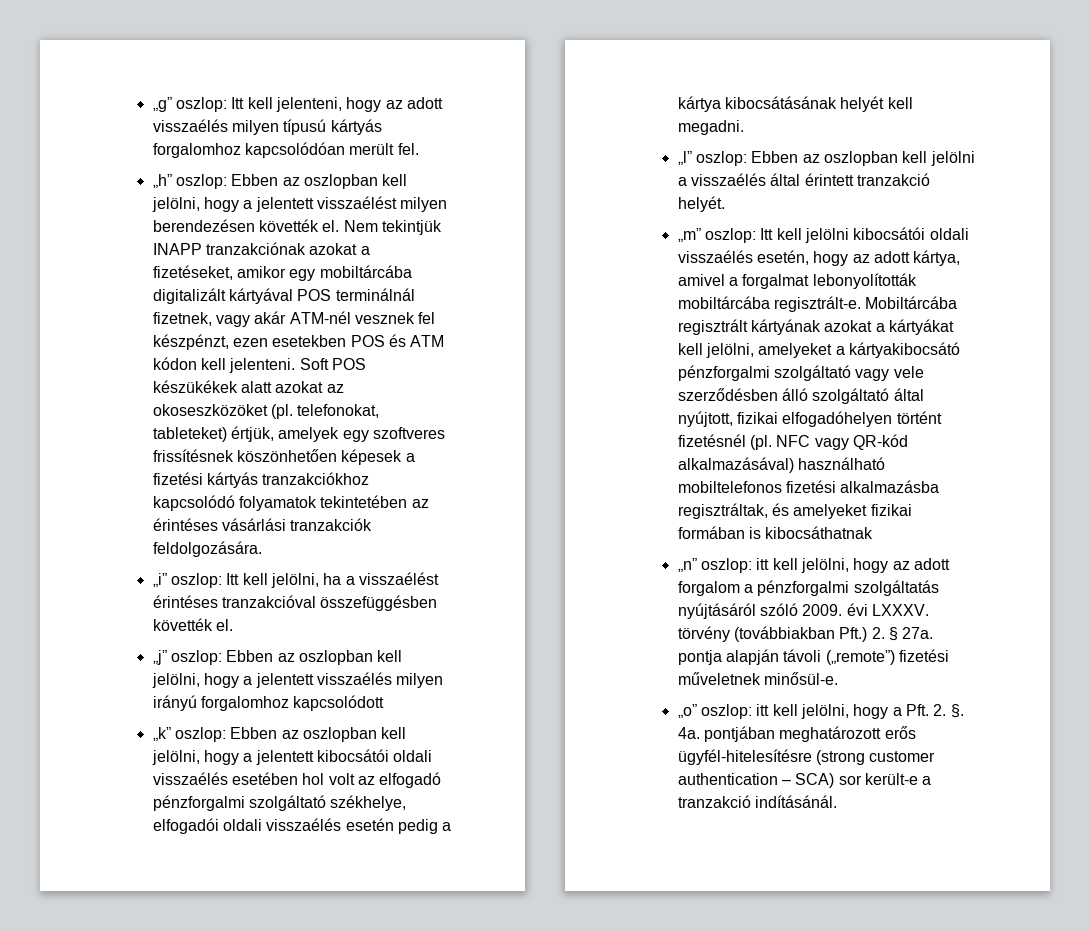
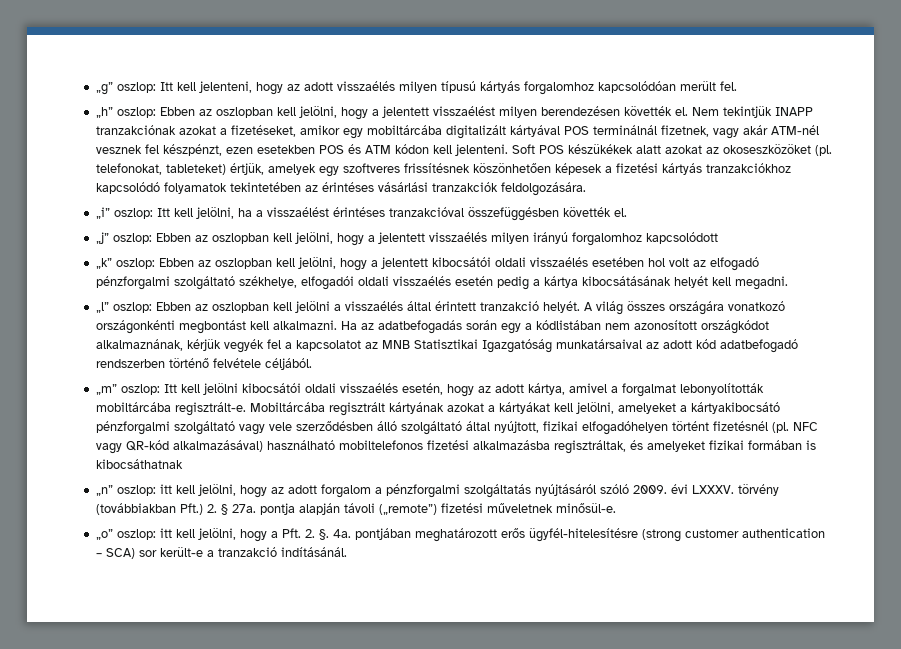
+ A világ összes országára vonatkozó országonkénti megbontást kell alkalmazni. Ha az adatbefogadás során egy a kódlistában nem azonosított országkódot alkalmaznának, kérjük vegyék fel a kapcsolatot az MNB Statisztikai Igazgatóság munkatársaival az adott kód adatbefogadó rendszerben történő felvétele céljából.

